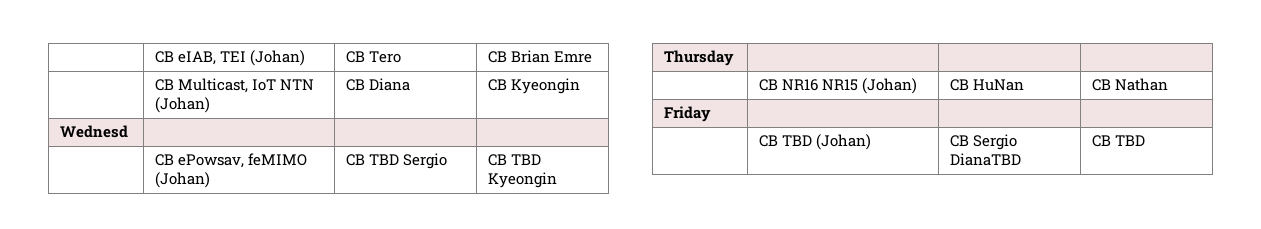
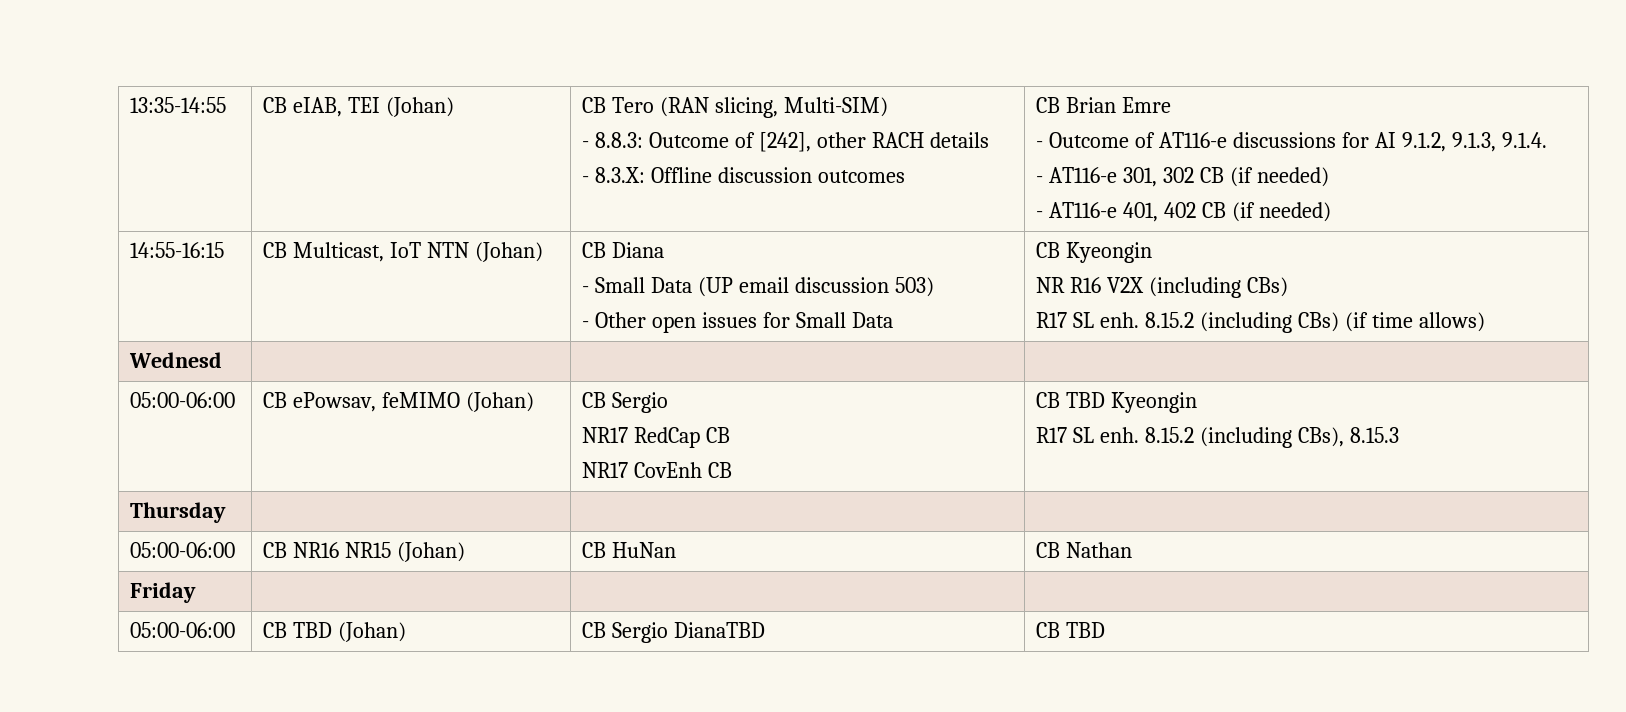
+ 13:35-14:55
- CB Tero | CB Brian Emre
- | CB Multicast, IoT NTN (Johan) | CB Diana | CB Kyeongin
+ CB Tero (RAN slicing, Multi-SIM)
+ - 8.8.3: Outcome of [242], other RACH details
+ - 8.3.X: Offline discussion outcomes | CB Brian Emre
+ - Outcome of AT116-e discussions for AI 9.1.2, 9.1.3, 9.1.4.
+ - AT116-e 301, 302 CB (if needed)
+ - AT116-e 401, 402 CB (if needed)
+ 14:55-16:15 | CB Multicast, IoT NTN (Johan) | CB Diana
+ - Small Data (UP email discussion 503)
+ - Other open issues for Small Data | CB Kyeongin
+ NR R16 V2X (including CBs)
+ R17 SL enh. 8.15.2 (including CBs) (if time allows)
- | CB ePowsav, feMIMO (Johan) | CB TBD Sergio | CB TBD Kyeongin
+ 05:00-06:00 | CB ePowsav, feMIMO (Johan) | CB Sergio
+ NR17 RedCap CB
+ NR17 CovEnh CB | CB TBD Kyeongin
+ R17 SL enh. 8.15.2 (including CBs), 8.15.3
- | CB NR16 NR15 (Johan) | CB HuNan | CB Nathan
+ 05:00-06:00 | CB NR16 NR15 (Johan) | CB HuNan | CB Nathan
- | CB TBD (Johan) | CB Sergio DianaTBD | CB TBD
+ 05:00-06:00 | CB TBD (Johan) | CB Sergio DianaTBD | CB TBD

